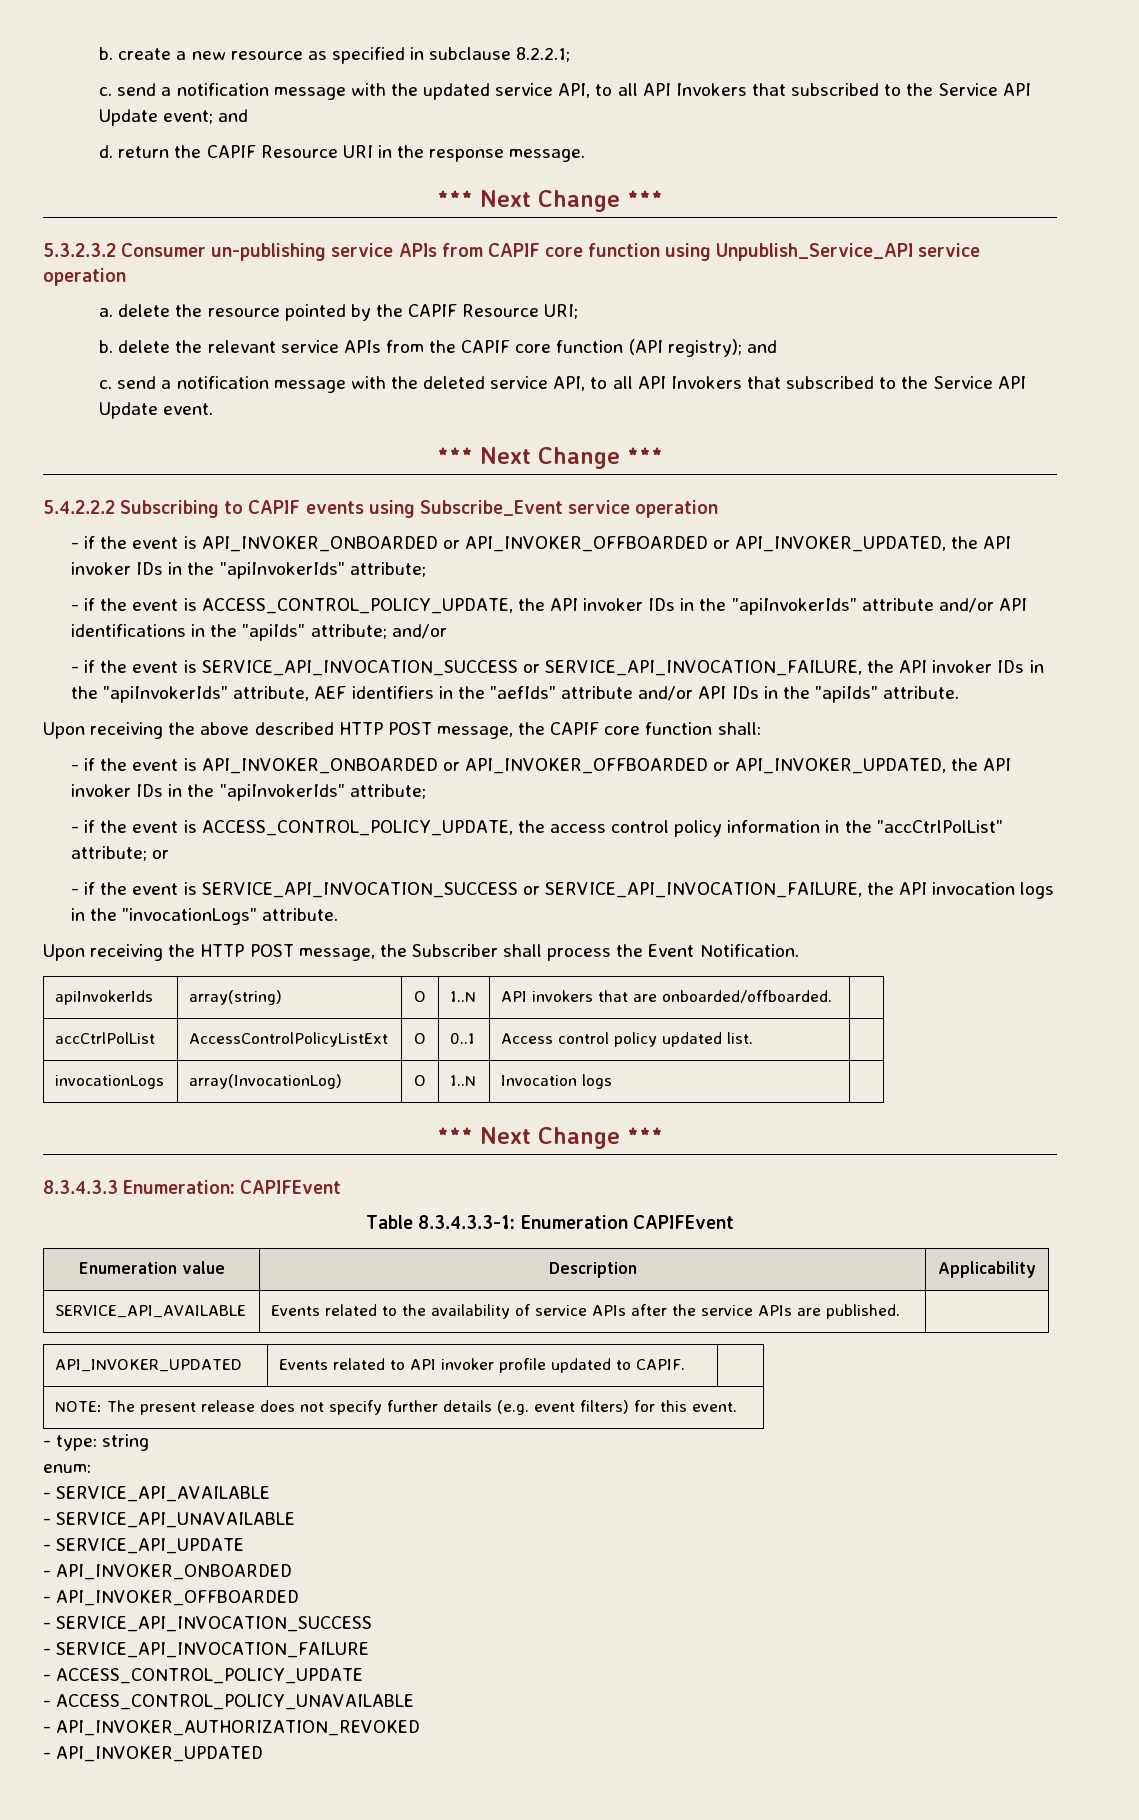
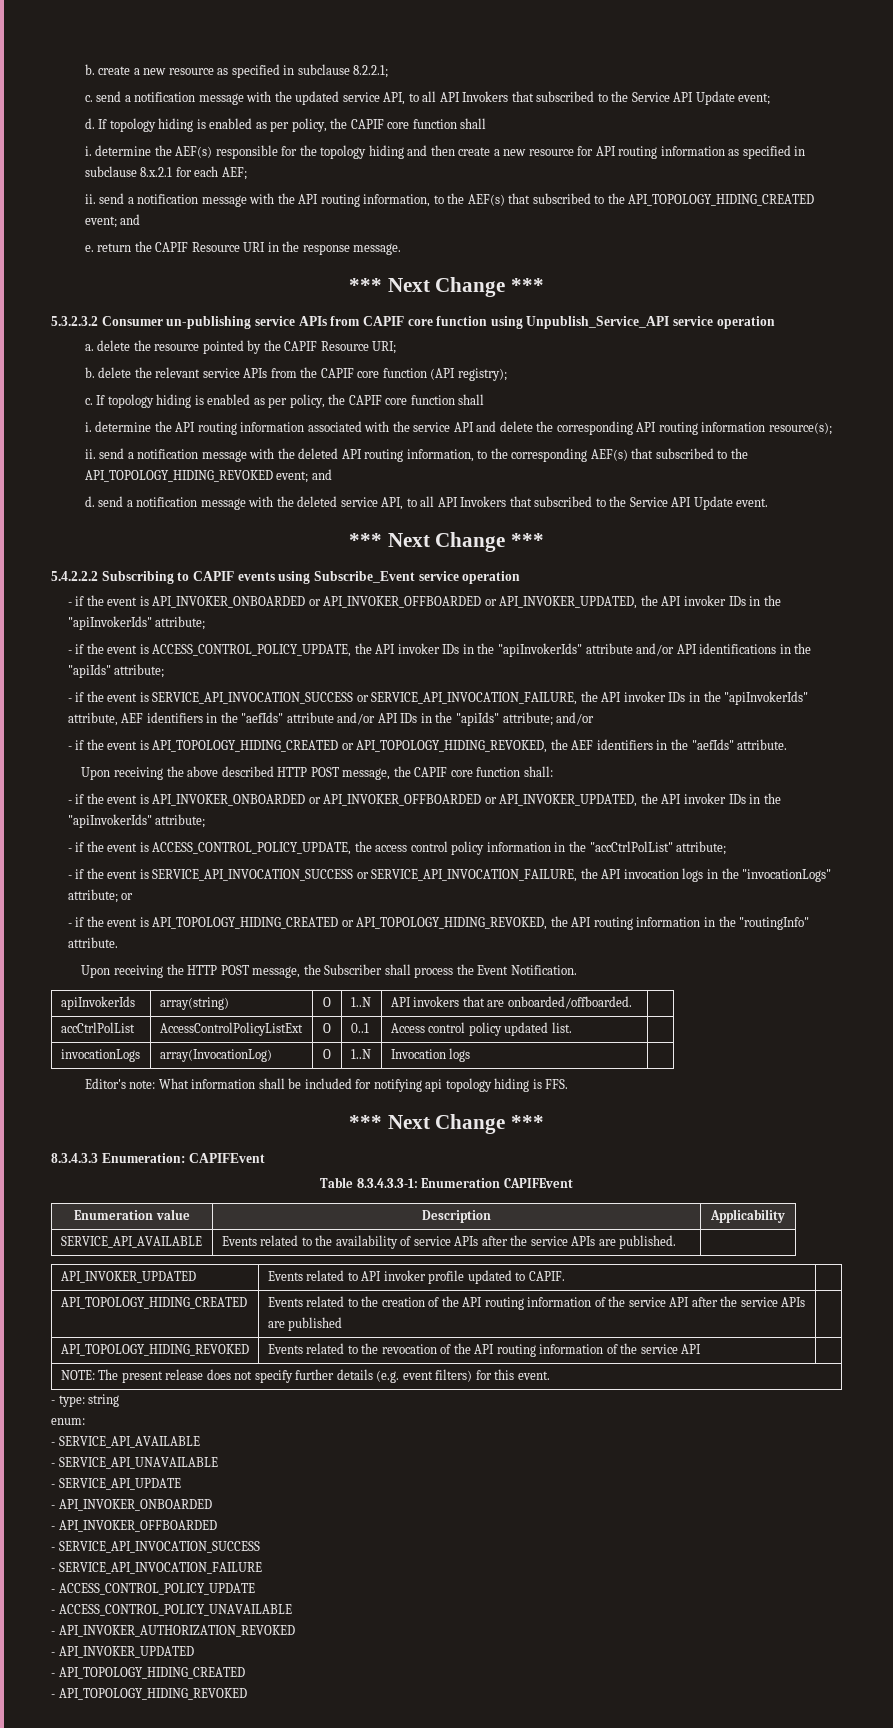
- c. send a notification message with the updated service API, to all API Invokers that subscribed to the Service API Update event; and
- d. return the CAPIF Resource URI in the response message.
+ c. send a notification message with the updated service API, to all API Invokers that subscribed to the Service API Update event;
+ d. If topology hiding is enabled as per policy, the CAPIF core function shall
+ i. determine the AEF(s) responsible for the topology hiding and then create a new resource for API routing information as specified in subclause 8.x.2.1 for each AEF;
+ ii. send a notification message with the API routing information, to the AEF(s) that subscribed to the API_TOPOLOGY_HIDING_CREATED event; and
+ e. return the CAPIF Resource URI in the response message.
- b. delete the relevant service APIs from the CAPIF core function (API registry); and
- c. send a notification message with the deleted service API, to all API Invokers that subscribed to the Service API Update event.
+ b. delete the relevant service APIs from the CAPIF core function (API registry);
+ c. If topology hiding is enabled as per policy, the CAPIF core function shall
+ i. determine the API routing information associated with the service API and delete the corresponding API routing information resource(s);
+ ii. send a notification message with the deleted API routing information, to the corresponding AEF(s) that subscribed to the API_TOPOLOGY_HIDING_REVOKED event; and
+ d. send a notification message with the deleted service API, to all API Invokers that subscribed to the Service API Update event.
- - if the event is ACCESS_CONTROL_POLICY_UPDATE, the API invoker IDs in the "apiInvokerIds" attribute and/or API identifications in the "apiIds" attribute; and/or
+ - if the event is ACCESS_CONTROL_POLICY_UPDATE, the API invoker IDs in the "apiInvokerIds" attribute and/or API identifications in the "apiIds" attribute;
- - if the event is SERVICE_API_INVOCATION_SUCCESS or SERVICE_API_INVOCATION_FAILURE, the API invoker IDs in the "apiInvokerIds" attribute, AEF identifiers in the "aefIds" attribute and/or API IDs in the "apiIds" attribute.
+ - if the event is SERVICE_API_INVOCATION_SUCCESS or SERVICE_API_INVOCATION_FAILURE, the API invoker IDs in the "apiInvokerIds" attribute, AEF identifiers in the "aefIds" attribute and/or API IDs in the "apiIds" attribute; and/or
+ - if the event is API_TOPOLOGY_HIDING_CREATED or API_TOPOLOGY_HIDING_REVOKED, the AEF identifiers in the "aefIds" attribute.
- - if the event is ACCESS_CONTROL_POLICY_UPDATE, the access control policy information in the "accCtrlPolList" attribute; or
+ - if the event is ACCESS_CONTROL_POLICY_UPDATE, the access control policy information in the "accCtrlPolList" attribute;
- - if the event is SERVICE_API_INVOCATION_SUCCESS or SERVICE_API_INVOCATION_FAILURE, the API invocation logs in the "invocationLogs" attribute.
+ - if the event is SERVICE_API_INVOCATION_SUCCESS or SERVICE_API_INVOCATION_FAILURE, the API invocation logs in the "invocationLogs" attribute; or
+ - if the event is API_TOPOLOGY_HIDING_CREATED or API_TOPOLOGY_HIDING_REVOKED, the API routing information in the "routingInfo" attribute.
+ Editor's note: What information shall be included for notifying api topology hiding is FFS.
+ API_TOPOLOGY_HIDING_CREATED | Events related to the creation of the API routing information of the service API after the service APIs are published |
+ API_TOPOLOGY_HIDING_REVOKED | Events related to the revocation of the API routing information of the service API |
+ - API_TOPOLOGY_HIDING_CREATED
+ - API_TOPOLOGY_HIDING_REVOKED

